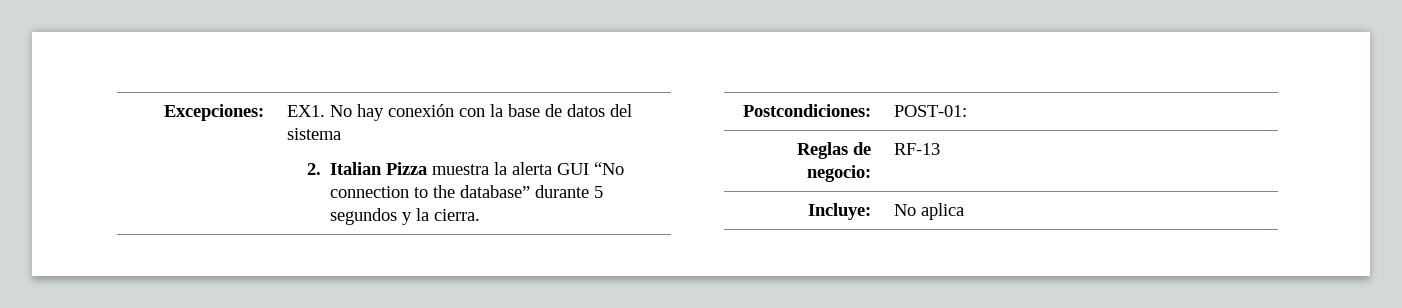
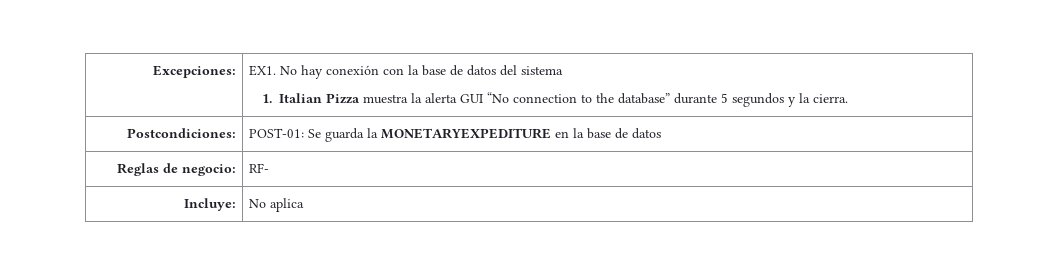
  Excepciones: | EX1. No hay conexión con la base de datos del sistema
- 2. Italian Pizza muestra la alerta GUI “No connection to the database” durante 5 segundos y la cierra.
+ 1. Italian Pizza muestra la alerta GUI “No connection to the database” durante 5 segundos y la cierra.
- Postcondiciones: | POST-01:
+ Postcondiciones: | POST-01: Se guarda la MONETARYEXPEDITURE en la base de datos
- Reglas de negocio: | RF-13
+ Reglas de negocio: | RF-

